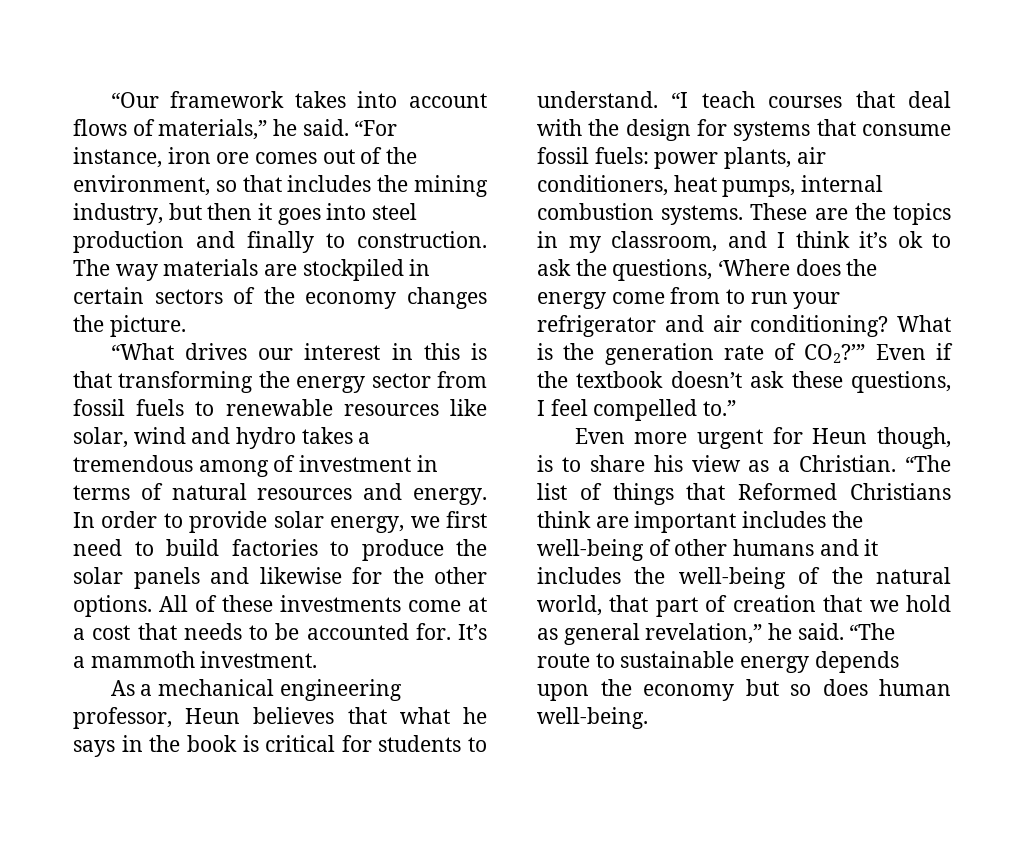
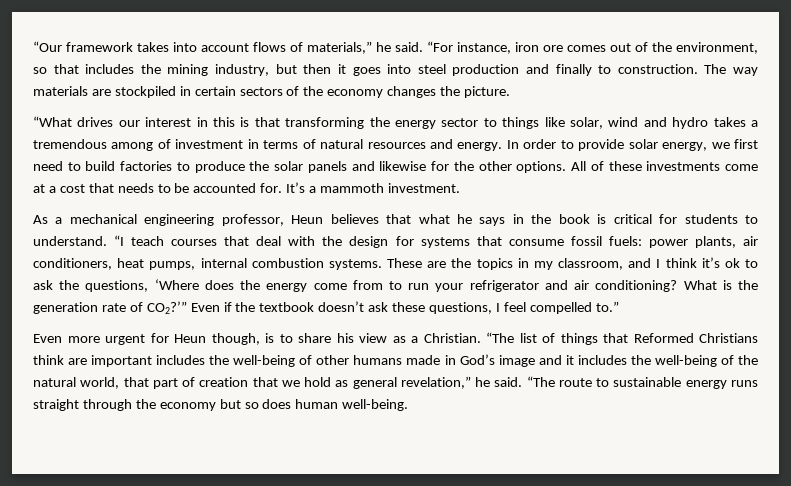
- “What drives our interest in this is that transforming the energy sector from fossil fuels to renewable resources like solar, wind and hydro takes a tremendous among of investment in terms of natural resources and energy.
+ “What drives our interest in this is that transforming the energy sector to things like solar, wind and hydro takes a tremendous among of investment in terms of natural resources and energy.
- “The list of things that Reformed Christians think are important includes the well-being of other humans and it includes the well-being of the natural world, that part of creation that we hold as general revelation,” he said.
+ “The list of things that Reformed Christians think are important includes the well-being of other humans made in God’s image and it includes the well-being of the natural world, that part of creation that we hold as general revelation,” he said.
- “The route to sustainable energy depends upon the economy but so does human well-being.
+ “The route to sustainable energy runs straight through the economy but so does human well-being.

